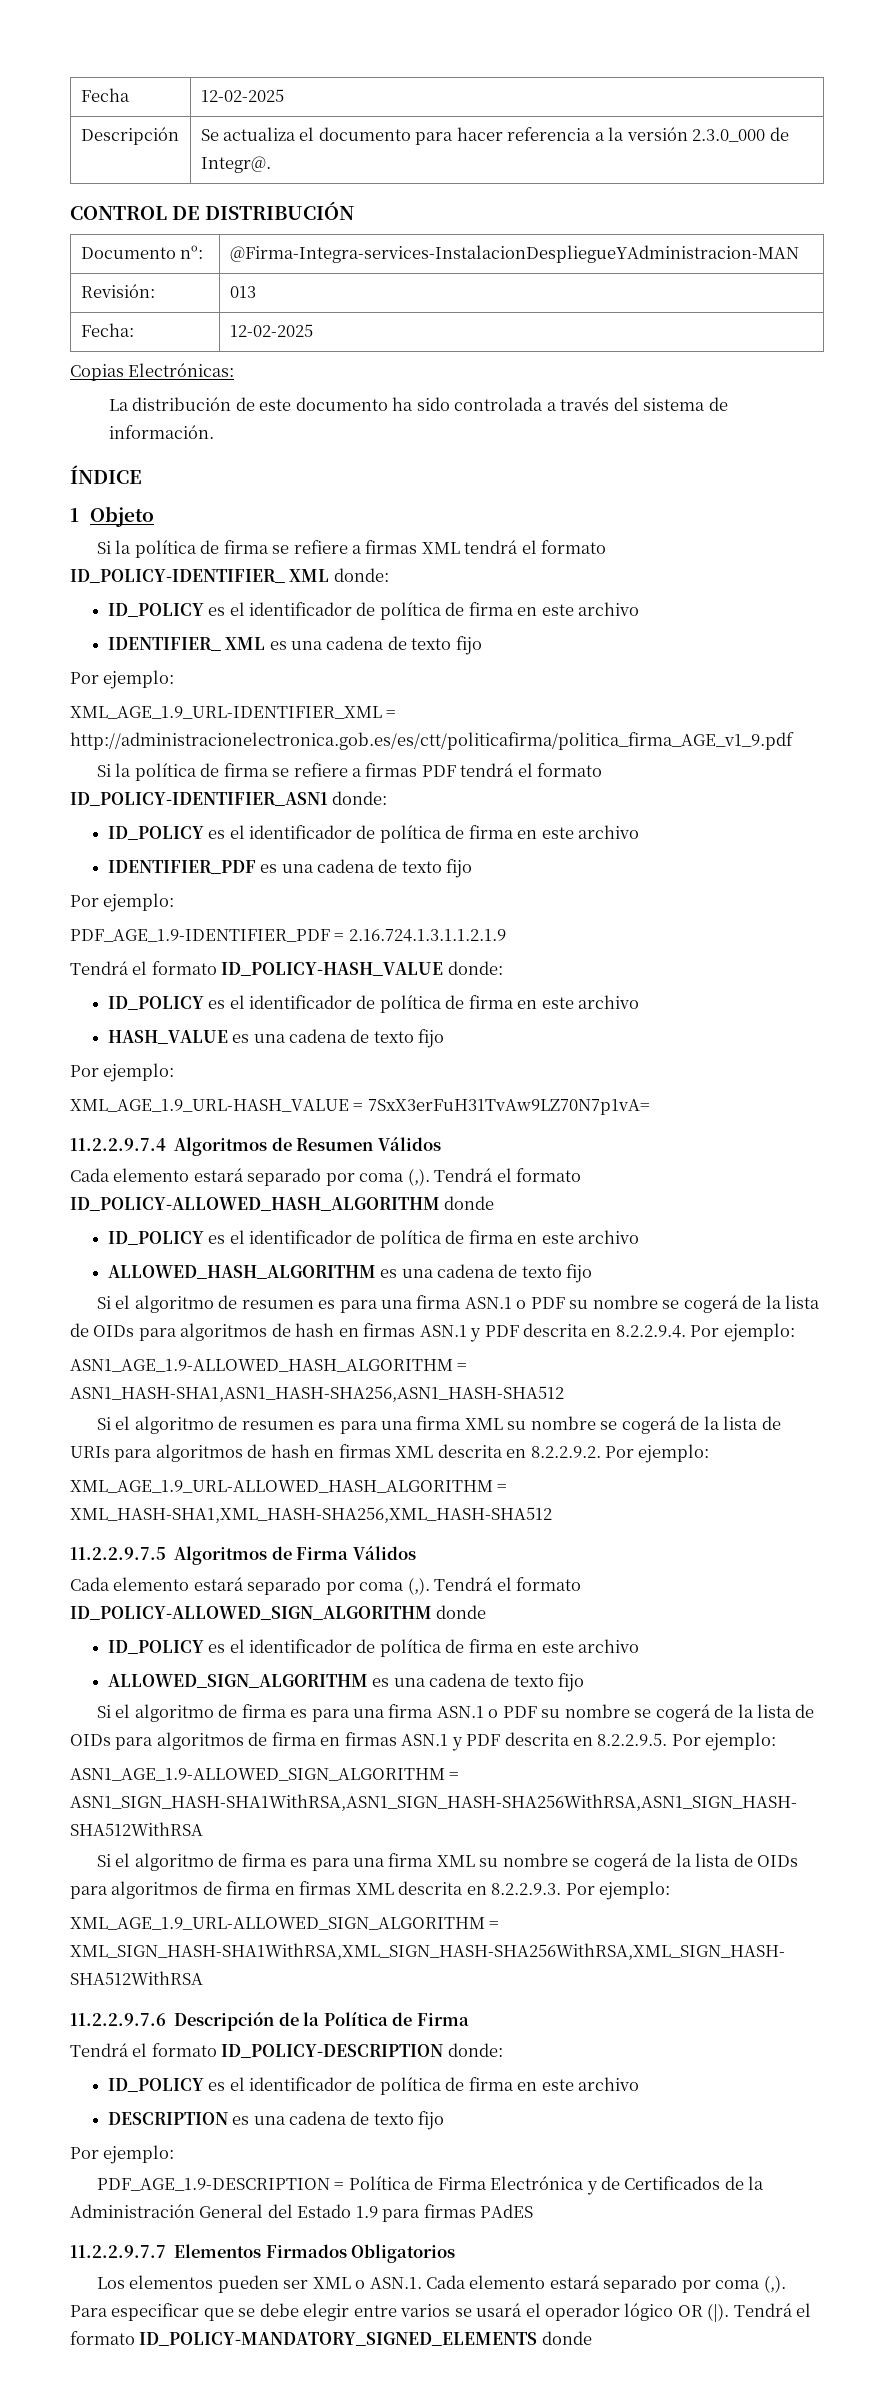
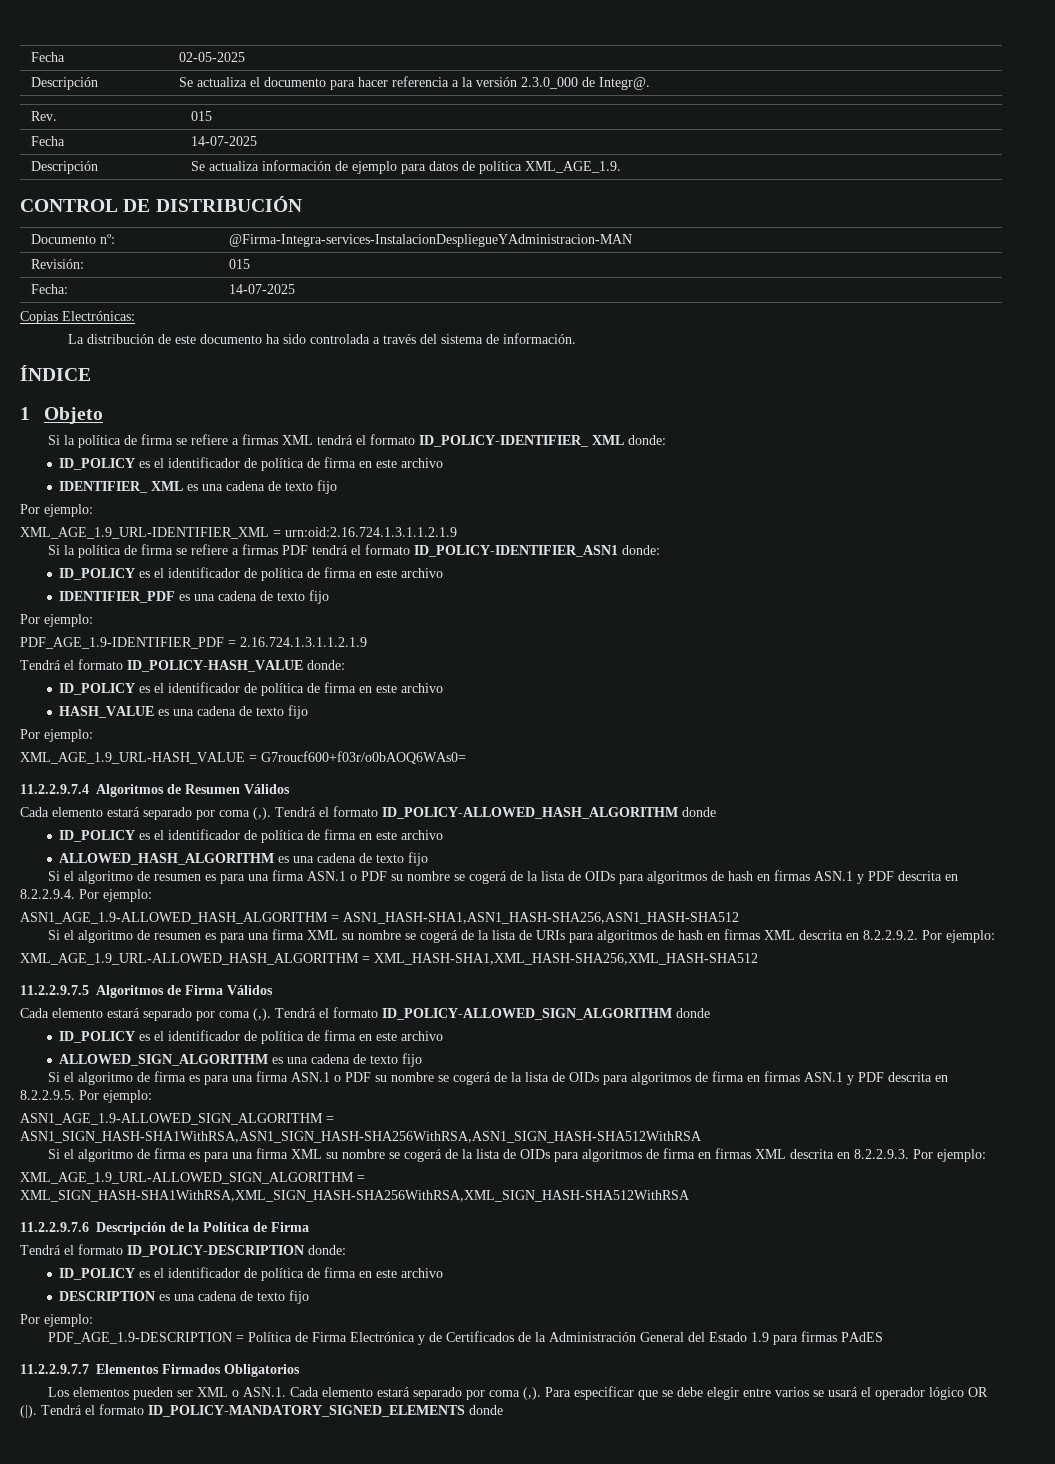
- Fecha | 12-02-2025
+ Fecha | 02-05-2025
+ Rev. | 015
+ Fecha | 14-07-2025
+ Descripción | Se actualiza información de ejemplo para datos de política XML_AGE_1.9.
- Revisión: | 013
+ Revisión: | 015
- Fecha: | 12-02-2025
+ Fecha: | 14-07-2025
- XML_AGE_1.9_URL-IDENTIFIER_XML = http://administracionelectronica.gob.es/es/ctt/politicafirma/politica_firma_AGE_v1_9.pdf
+ XML_AGE_1.9_URL-IDENTIFIER_XML = urn:oid:2.16.724.1.3.1.1.2.1.9
- XML_AGE_1.9_URL-HASH_VALUE = 7SxX3erFuH31TvAw9LZ70N7p1vA=
+ XML_AGE_1.9_URL-HASH_VALUE = G7roucf600+f03r/o0bAOQ6WAs0=

